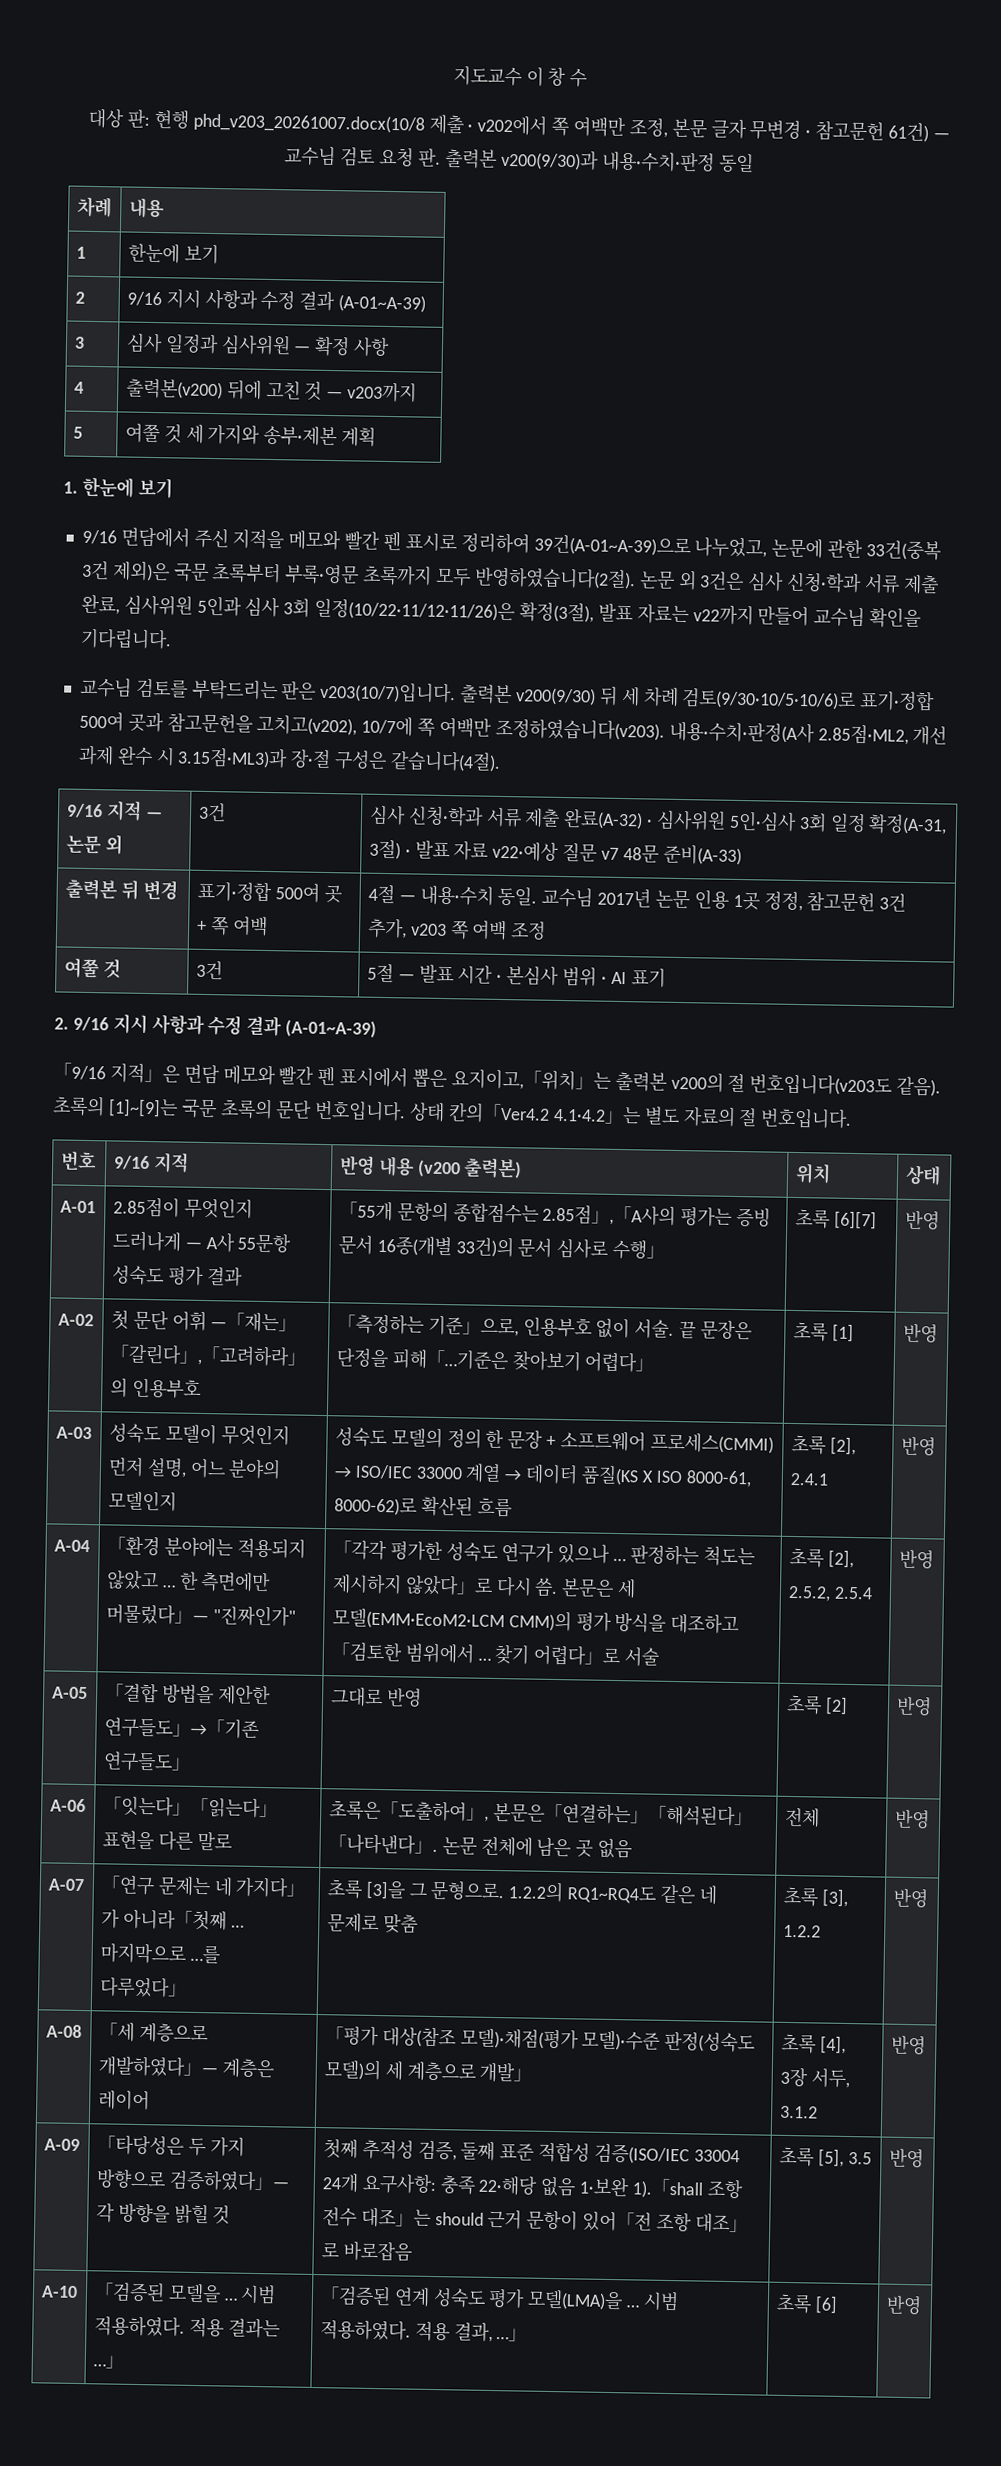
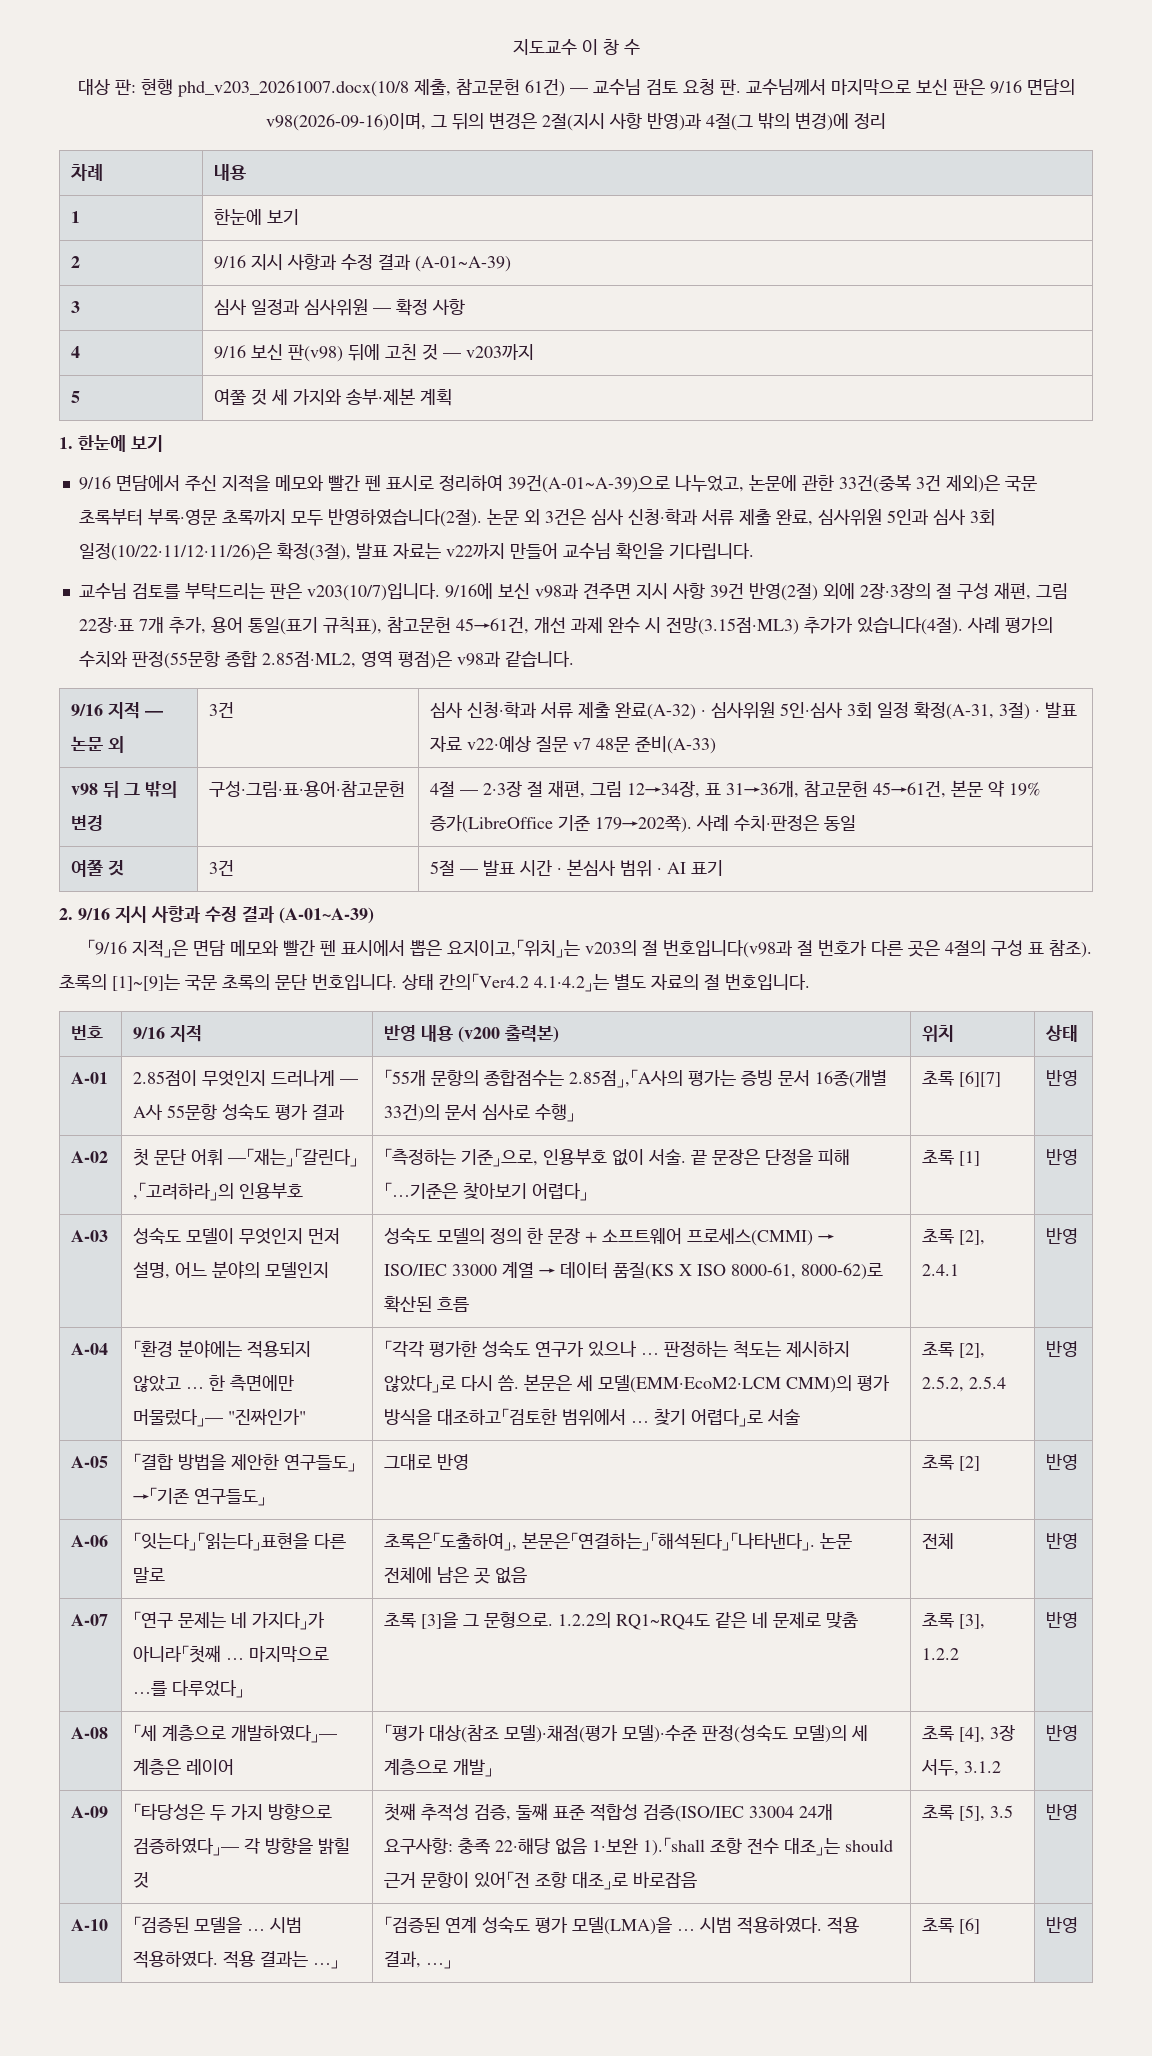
- 대상 판: 현행 phd_v203_20261007.docx(10/8 제출 · v202에서 쪽 여백만 조정, 본문 글자 무변경 · 참고문헌 61건) — 교수님 검토 요청 판.
+ 대상 판: 현행 phd_v203_20261007.docx(10/8 제출, 참고문헌 61건) — 교수님 검토 요청 판.
- 출력본 v200(9/30)과 내용·수치·판정 동일
+ 교수님께서 마지막으로 보신 판은 9/16 면담의 v98(2026-09-16)이며, 그 뒤의 변경은 2절(지시 사항 반영)과 4절(그 밖의 변경)에 정리
- 4 | 출력본(v200) 뒤에 고친 것 — v203까지
+ 4 | 9/16 보신 판(v98) 뒤에 고친 것 — v203까지
- 출력본 v200(9/30) 뒤 세 차례 검토(9/30·10/5·10/6)로 표기·정합 500여 곳과 참고문헌을 고치고(v202), 10/7에 쪽 여백만 조정하였습니다(v203). 내용·수치·판정(A사 2.85점·ML2, 개선 과제 완수 시 3.15점·ML3)과 장·절 구성은 같습니다(4절).
+ 9/16에 보신 v98과 견주면 지시 사항 39건 반영(2절) 외에 2장·3장의 절 구성 재편, 그림 22장·표 7개 추가, 용어 통일(표기 규칙표), 참고문헌 45→61건, 개선 과제 완수 시 전망(3.15점·ML3) 추가가 있습니다(4절). 사례 평가의 수치와 판정(55문항 종합 2.85점·ML2, 영역 평점)은 v98과 같습니다.
- 출력본 뒤 변경 | 표기·정합 500여 곳 + 쪽 여백 | 4절 — 내용·수치 동일. 교수님 2017년 논문 인용 1곳 정정, 참고문헌 3건 추가, v203 쪽 여백 조정
+ v98 뒤 그 밖의 변경 | 구성·그림·표·용어·참고문헌 | 4절 — 2·3장 절 재편, 그림 12→34장, 표 31→36개, 참고문헌 45→61건, 본문 약 19% 증가(LibreOffice 기준 179→202쪽). 사례 수치·판정은 동일
- 「9/16 지적」은 면담 메모와 빨간 펜 표시에서 뽑은 요지이고,「위치」는 출력본 v200의 절 번호입니다(v203도 같음).
+ 「9/16 지적」은 면담 메모와 빨간 펜 표시에서 뽑은 요지이고,「위치」는 v203의 절 번호입니다(v98과 절 번호가 다른 곳은 4절의 구성 표 참조).

